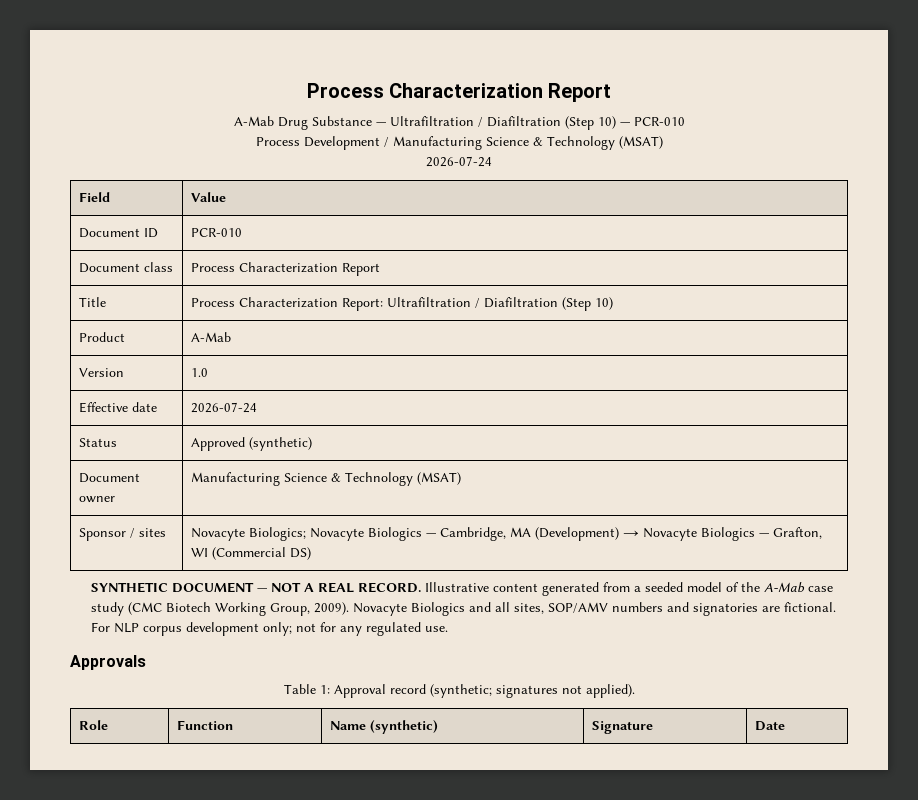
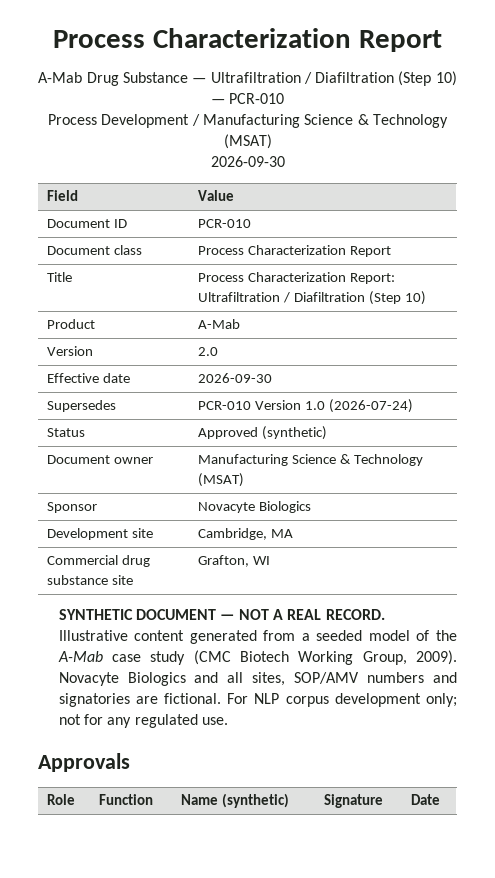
  Process Development / Manufacturing Science & Technology (MSAT)
- 2026-07-24
+ 2026-09-30
- Version | 1.0
+ Version | 2.0
- Effective date | 2026-07-24
+ Effective date | 2026-09-30
+ Supersedes | PCR-010 Version 1.0 (2026-07-24)
- Sponsor / sites | Novacyte Biologics; Novacyte Biologics — Cambridge, MA (Development) → Novacyte Biologics — Grafton, WI (Commercial DS)
+ Sponsor | Novacyte Biologics
+ Development site | Cambridge, MA
+ Commercial drug substance site | Grafton, WI
- Table 1: Approval record (synthetic; signatures not applied).

